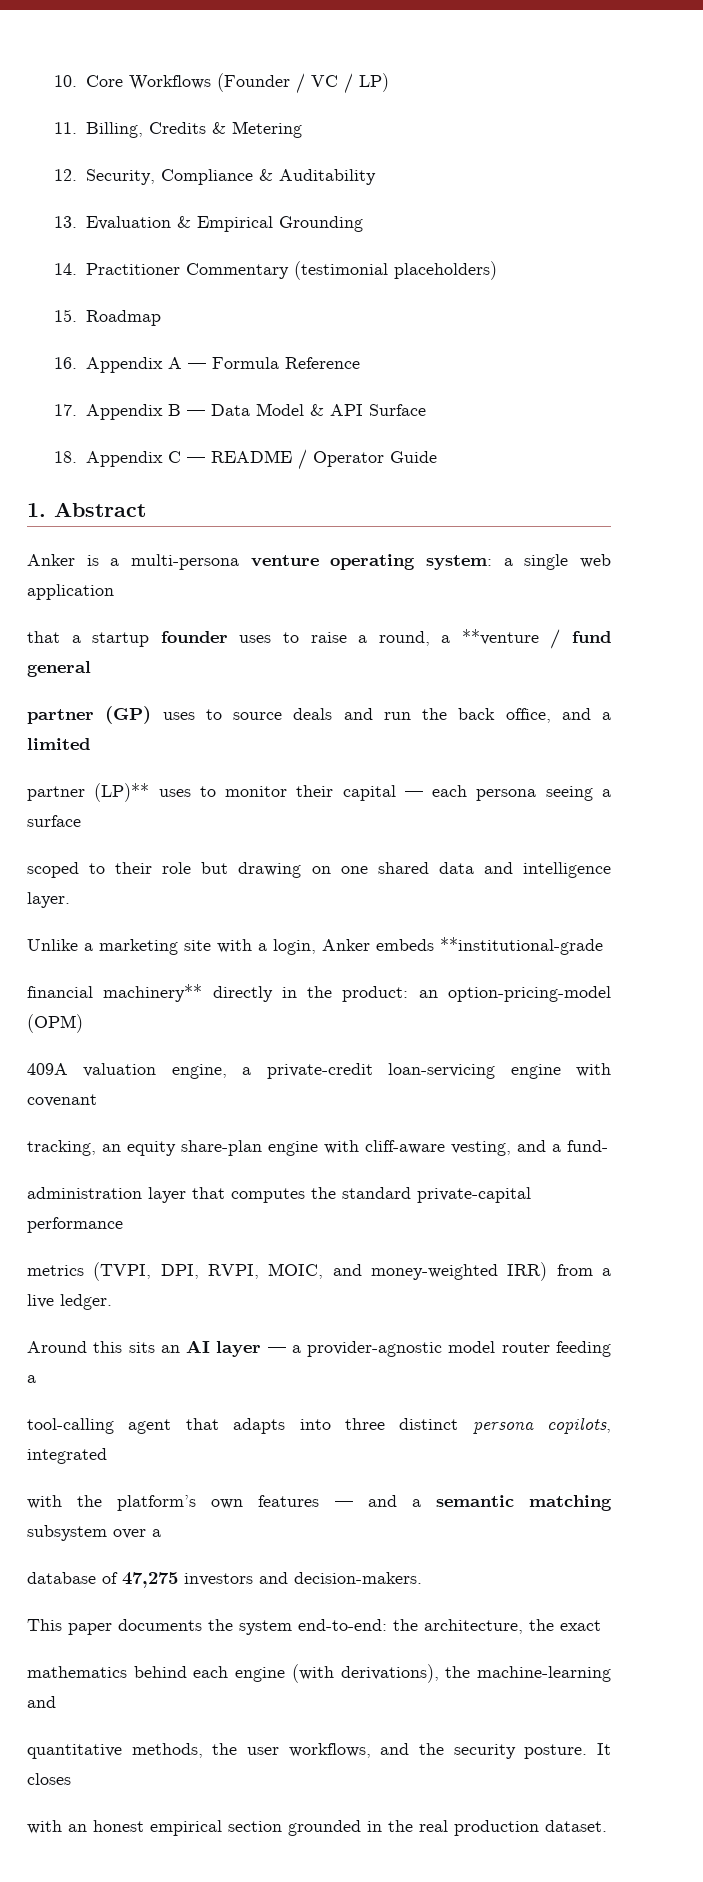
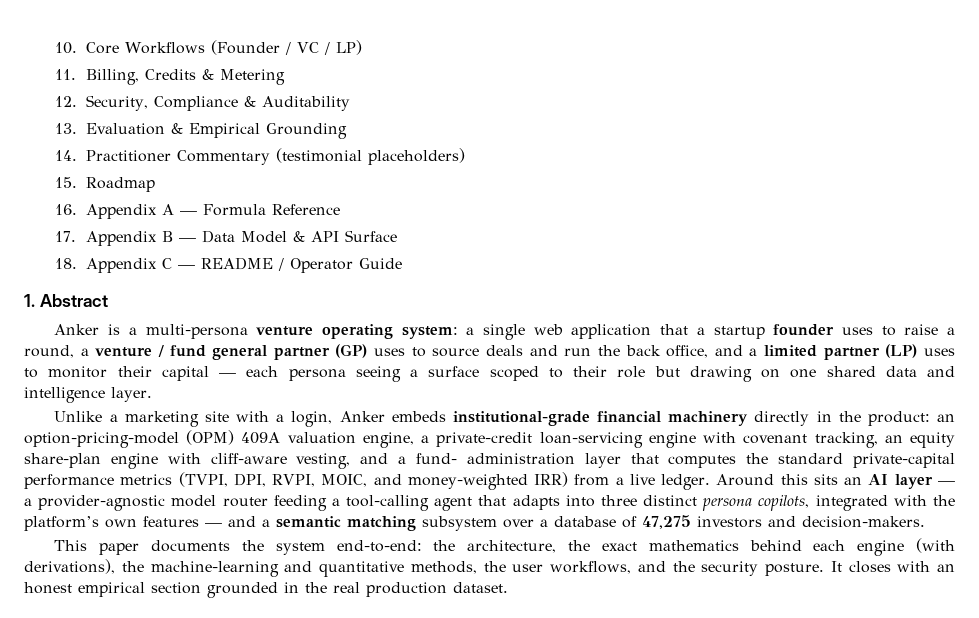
- a single web application
- that a startup founder uses to raise a round, a **venture / fund general
- partner (GP) uses to source deals and run the back office, and a limited
- partner (LP)** uses to monitor their capital — each persona seeing a surface
- scoped to their role but drawing on one shared data and intelligence layer.
+ a single web application that a startup founder uses to raise a round, a venture / fund general partner (GP) uses to source deals and run the back office, and a limited partner (LP) uses to monitor their capital — each persona seeing a surface scoped to their role but drawing on one shared data and intelligence layer.
- Unlike a marketing site with a login, Anker embeds **institutional-grade
- financial machinery** directly in the product:
+ Unlike a marketing site with a login, Anker embeds institutional-grade financial machinery directly in the product:
- an option-pricing-model (OPM)
- 409A valuation engine, a private-credit loan-servicing engine with covenant
- tracking, an equity share-plan engine with cliff-aware vesting, and a fund-
- administration layer that computes the standard private-capital performance
- metrics (TVPI, DPI, RVPI, MOIC, and money-weighted IRR) from a live ledger.
- Around this sits an AI layer — a provider-agnostic model router feeding a
- tool-calling agent that adapts into three distinct persona copilots, integrated
- with the platform’s own features — and a semantic matching subsystem over a
- database of 47,275 investors and decision-makers.
+ an option-pricing-model (OPM) 409A valuation engine, a private-credit loan-servicing engine with covenant tracking, an equity share-plan engine with cliff-aware vesting, and a fund- administration layer that computes the standard private-capital performance metrics (TVPI, DPI, RVPI, MOIC, and money-weighted IRR) from a live ledger. Around this sits an AI layer — a provider-agnostic model router feeding a tool-calling agent that adapts into three distinct persona copilots, integrated with the platform’s own features — and a semantic matching subsystem over a database of 47,275 investors and decision-makers.
- This paper documents the system end-to-end: the architecture, the exact
- mathematics behind each engine (with derivations), the machine-learning and
- quantitative methods, the user workflows, and the security posture.
+ This paper documents the system end-to-end: the architecture, the exact mathematics behind each engine (with derivations), the machine-learning and quantitative methods, the user workflows, and the security posture.
- It closes
- with an honest empirical section grounded in the real production dataset.
+ It closes with an honest empirical section grounded in the real production dataset.

